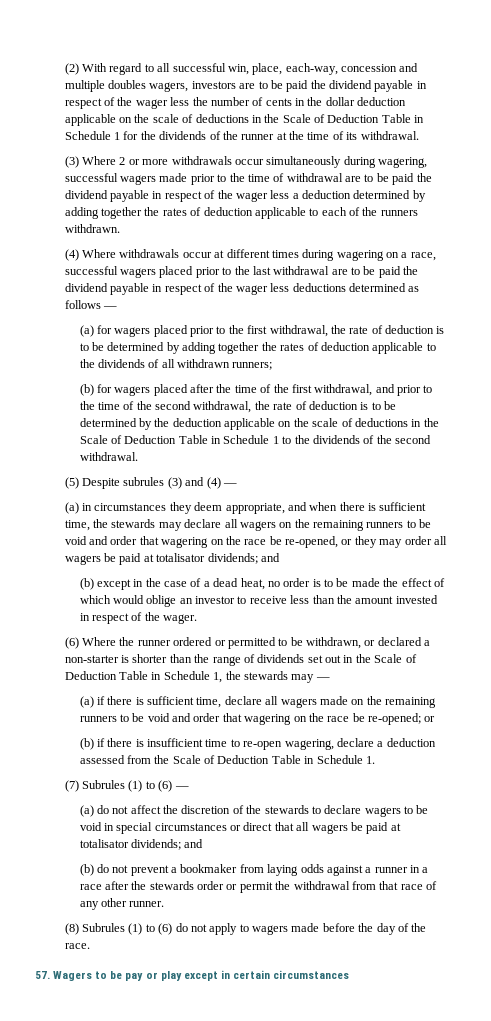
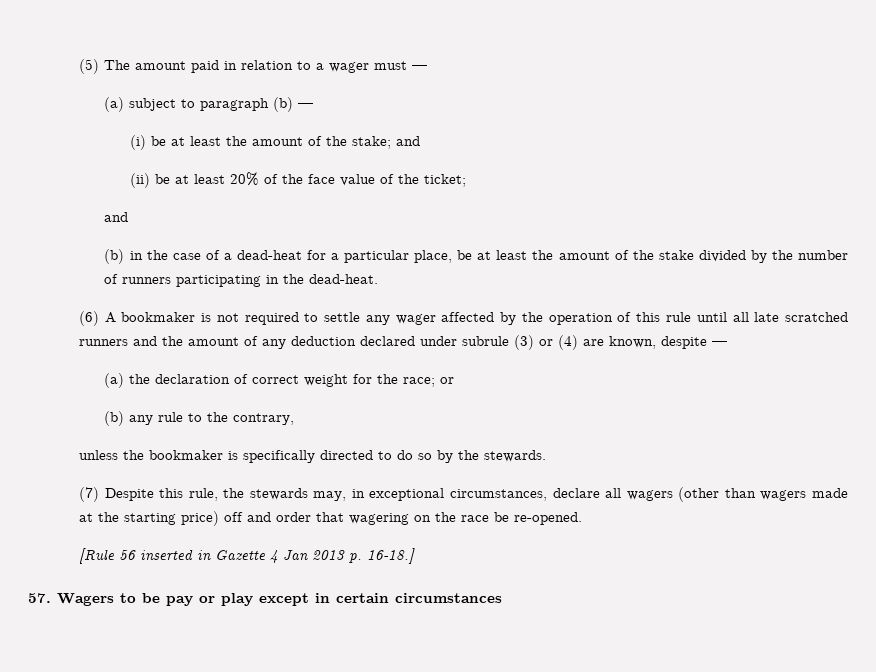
- (2) With regard to all successful win, place, each-way, concession and multiple doubles wagers, investors are to be paid the dividend payable in respect of the wager less the number of cents in the dollar deduction applicable on the scale of deductions in the Scale of Deduction Table in Schedule 1 for the dividends of the runner at the time of its withdrawal.
- (3) Where 2 or more withdrawals occur simultaneously during wagering, successful wagers made prior to the time of withdrawal are to be paid the dividend payable in respect of the wager less a deduction determined by adding together the rates of deduction applicable to each of the runners withdrawn.
- (4) Where withdrawals occur at different times during wagering on a race, successful wagers placed prior to the last withdrawal are to be paid the dividend payable in respect of the wager less deductions determined as follows —
- (a) for wagers placed prior to the first withdrawal, the rate of deduction is to be determined by adding together the rates of deduction applicable to the dividends of all withdrawn runners;
- (b) for wagers placed after the time of the first withdrawal, and prior to the time of the second withdrawal, the rate of deduction is to be determined by the deduction applicable on the scale of deductions in the Scale of Deduction Table in Schedule 1 to the dividends of the second withdrawal.
- (5) Despite subrules (3) and (4) —
- (a) in circumstances they deem appropriate, and when there is sufficient time, the stewards may declare all wagers on the remaining runners to be void and order that wagering on the race be re-opened, or they may order all wagers be paid at totalisator dividends; and
- (b) except in the case of a dead heat, no order is to be made the effect of which would oblige an investor to receive less than the amount invested in respect of the wager.
- (6) Where the runner ordered or permitted to be withdrawn, or declared a non-starter is shorter than the range of dividends set out in the Scale of Deduction Table in Schedule 1, the stewards may —
- (a) if there is sufficient time, declare all wagers made on the remaining runners to be void and order that wagering on the race be re-opened; or
- (b) if there is insufficient time to re-open wagering, declare a deduction assessed from the Scale of Deduction Table in Schedule 1.
- (7) Subrules (1) to (6) —
- (a) do not affect the discretion of the stewards to declare wagers to be void in special circumstances or direct that all wagers be paid at totalisator dividends; and
- (b) do not prevent a bookmaker from laying odds against a runner in a race after the stewards order or permit the withdrawal from that race of any other runner.
- (8) Subrules (1) to (6) do not apply to wagers made before the day of the race.
+ (5) The amount paid in relation to a wager must —
+ (a) subject to paragraph (b) —
+ (i) be at least the amount of the stake; and
+ (ii) be at least 20% of the face value of the ticket;
+ and
+ (b) in the case of a dead-heat for a particular place, be at least the amount of the stake divided by the number of runners participating in the dead-heat.
+ (6) A bookmaker is not required to settle any wager affected by the operation of this rule until all late scratched runners and the amount of any deduction declared under subrule (3) or (4) are known, despite —
+ (a) the declaration of correct weight for the race; or
+ (b) any rule to the contrary,
+ unless the bookmaker is specifically directed to do so by the stewards.
+ (7) Despite this rule, the stewards may, in exceptional circumstances, declare all wagers (other than wagers made at the starting price) off and order that wagering on the race be re-opened.
+ [Rule 56 inserted in Gazette 4 Jan 2013 p. 16-18.]

